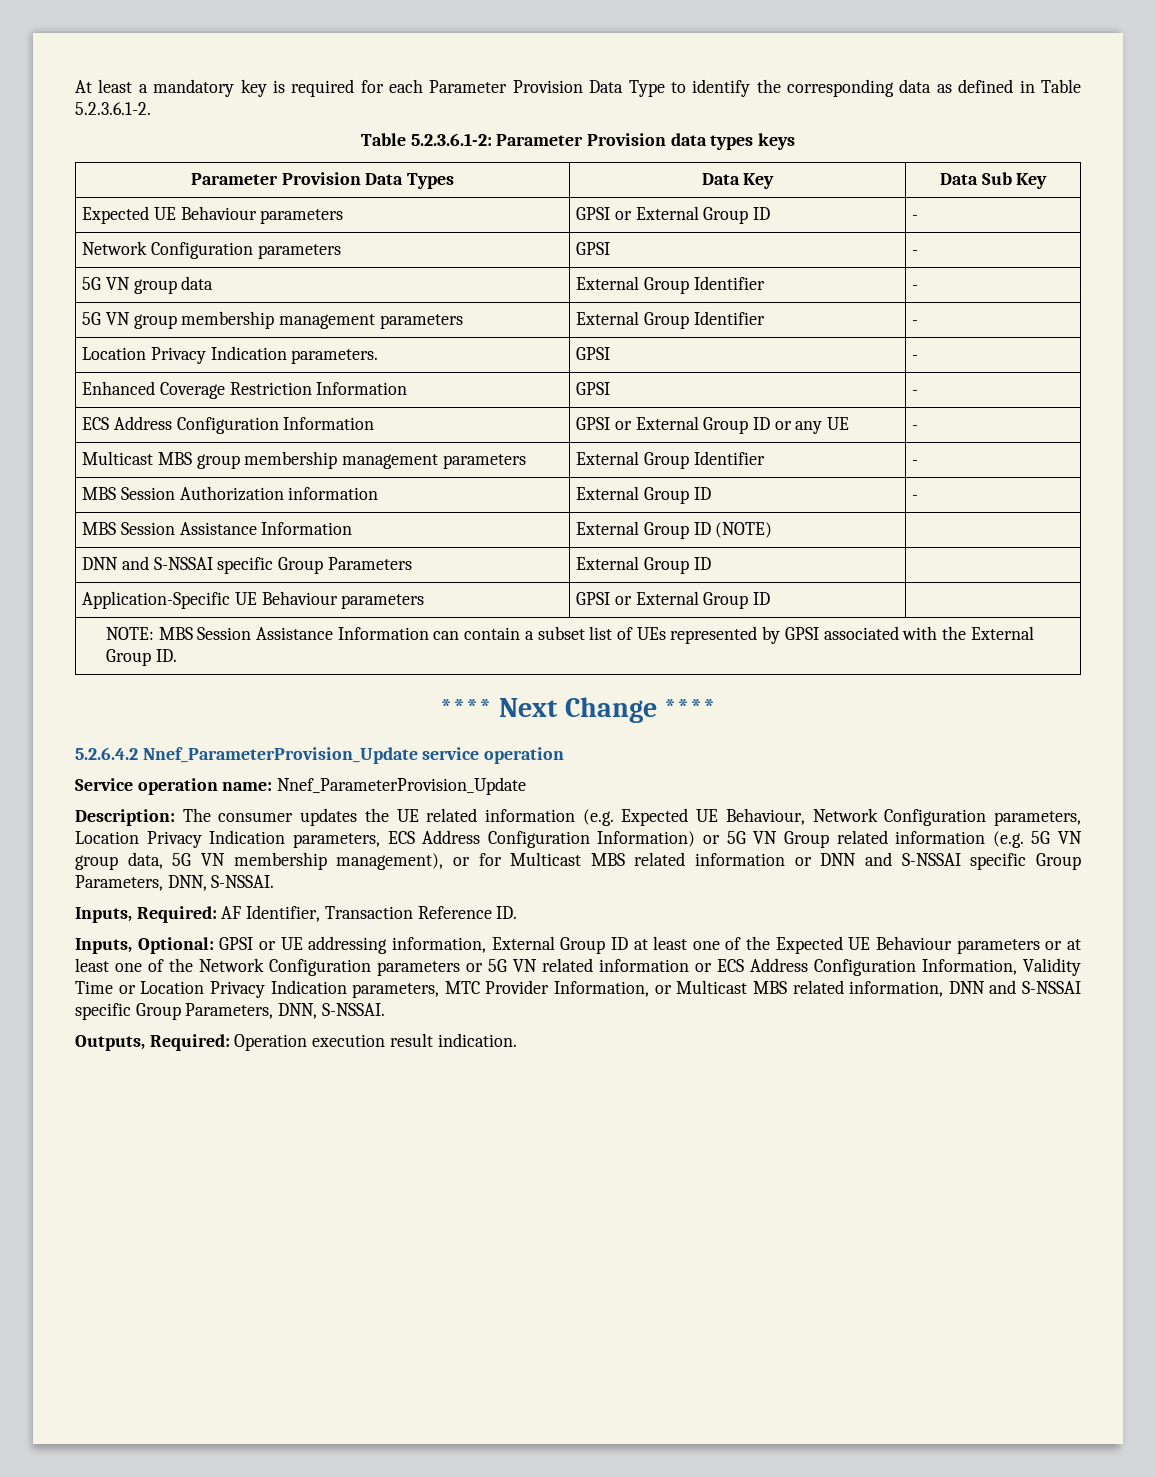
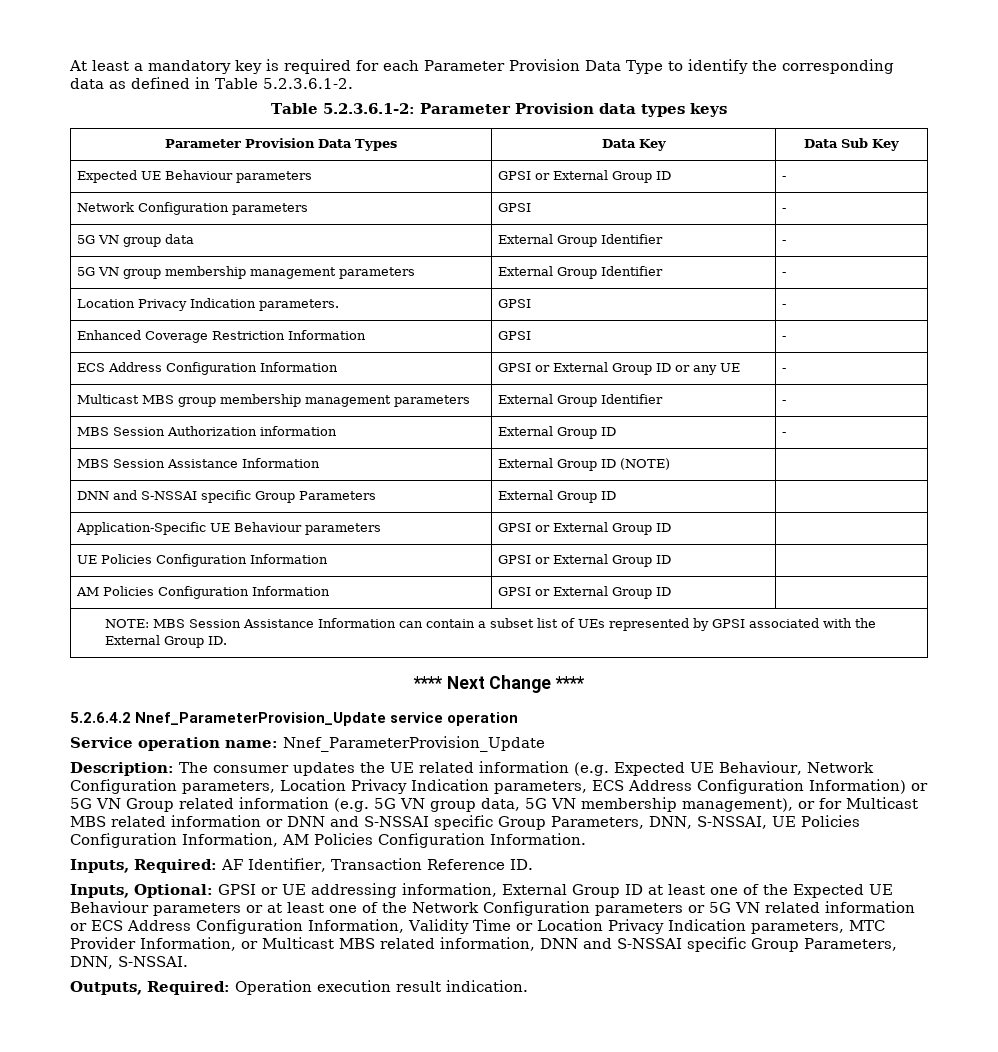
+ UE Policies Configuration Information | GPSI or External Group ID |
+ AM Policies Configuration Information | GPSI or External Group ID |
- Description: The consumer updates the UE related information (e.g. Expected UE Behaviour, Network Configuration parameters, Location Privacy Indication parameters, ECS Address Configuration Information) or 5G VN Group related information (e.g. 5G VN group data, 5G VN membership management), or for Multicast MBS related information or DNN and S-NSSAI specific Group Parameters, DNN, S-NSSAI.
+ Description: The consumer updates the UE related information (e.g. Expected UE Behaviour, Network Configuration parameters, Location Privacy Indication parameters, ECS Address Configuration Information) or 5G VN Group related information (e.g. 5G VN group data, 5G VN membership management), or for Multicast MBS related information or DNN and S-NSSAI specific Group Parameters, DNN, S-NSSAI, UE Policies Configuration Information, AM Policies Configuration Information.

